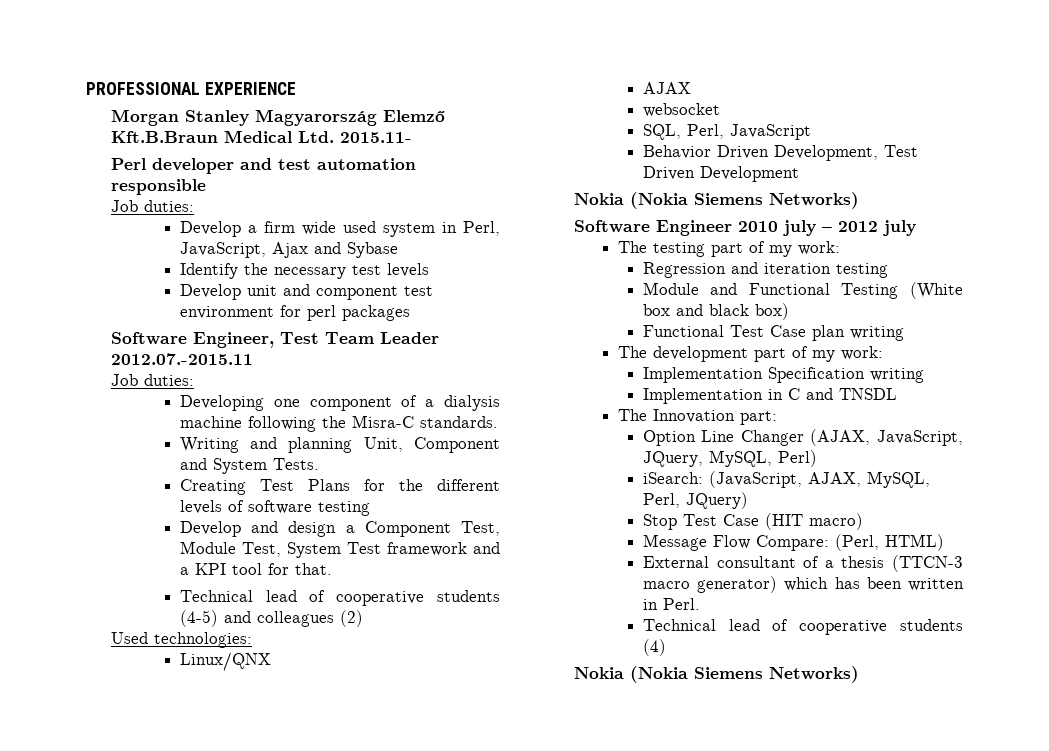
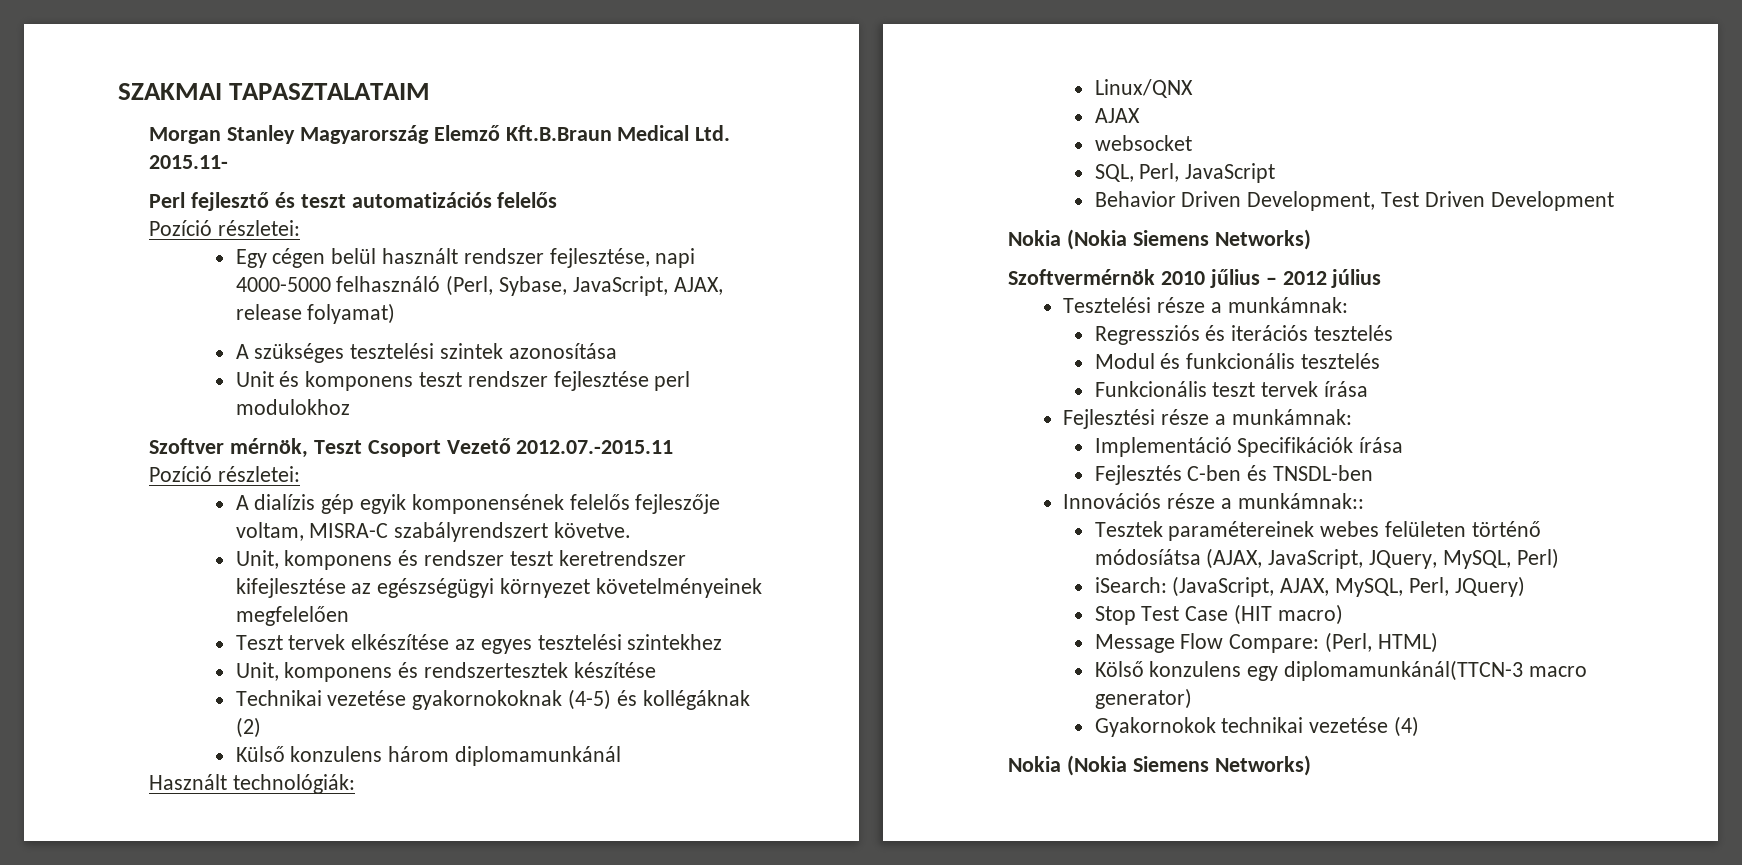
- PROFESSIONAL EXPERIENCE
+ SZAKMAI TAPASZTALATAIM
- Perl developer and test automation responsible
- Job duties:
- Develop a firm wide used system in Perl, JavaScript, Ajax and Sybase
- Identify the necessary test levels
- Develop unit and component test environment for perl packages
- Software Engineer, Test Team Leader 2012.07.-2015.11
- Job duties:
- Developing one component of a dialysis machine following the Misra-C standards.
- Writing and planning Unit, Component and System Tests.
- Creating Test Plans for the different levels of software testing
- Develop and design a Component Test, Module Test, System Test framework and a KPI tool for that.
- Technical lead of cooperative students (4-5) and colleagues (2)
- Used technologies:
+ Perl fejlesztő és teszt automatizációs felelős
+ Pozíció részletei:
+ Egy cégen belül használt rendszer fejlesztése, napi 4000-5000 felhasználó (Perl, Sybase, JavaScript, AJAX, release folyamat)
+ A szükséges tesztelési szintek azonosítása
+ Unit és komponens teszt rendszer fejlesztése perl modulokhoz
+ Szoftver mérnök, Teszt Csoport Vezető 2012.07.-2015.11
+ Pozíció részletei:
+ A dialízis gép egyik komponensének felelős fejleszője voltam, MISRA-C szabályrendszert követve.
+ Unit, komponens és rendszer teszt keretrendszer kifejlesztése az egészségügyi környezet követelményeinek megfelelően
+ Teszt tervek elkészítése az egyes tesztelési szintekhez
+ Unit, komponens és rendszertesztek készítése
+ Technikai vezetése gyakornokoknak (4-5) és kollégáknak (2)
+ Külső konzulens három diplomamunkánál
+ Használt technológiák:
- Software Engineer 2010 july – 2012 july
- The testing part of my work:
- Regression and iteration testing
- Module and Functional Testing (White box and black box)
- Functional Test Case plan writing
- The development part of my work:
- Implementation Specification writing
- Implementation in C and TNSDL
- The Innovation part:
- Option Line Changer (AJAX, JavaScript, JQuery, MySQL, Perl)
+ Szoftvermérnök 2010 jűlius – 2012 július
+ Tesztelési része a munkámnak:
+ Regressziós és iterációs tesztelés
+ Modul és funkcionális tesztelés
+ Funkcionális teszt tervek írása
+ Fejlesztési része a munkámnak:
+ Implementáció Specifikációk írása
+ Fejlesztés C-ben és TNSDL-ben
+ Innovációs része a munkámnak::
+ Tesztek paramétereinek webes felületen történő módosíátsa (AJAX, JavaScript, JQuery, MySQL, Perl)
- External consultant of a thesis (TTCN-3 macro generator) which has been written in Perl.
- Technical lead of cooperative students (4)
+ Kölső konzulens egy diplomamunkánál(TTCN-3 macro generator)
+ Gyakornokok technikai vezetése (4)

